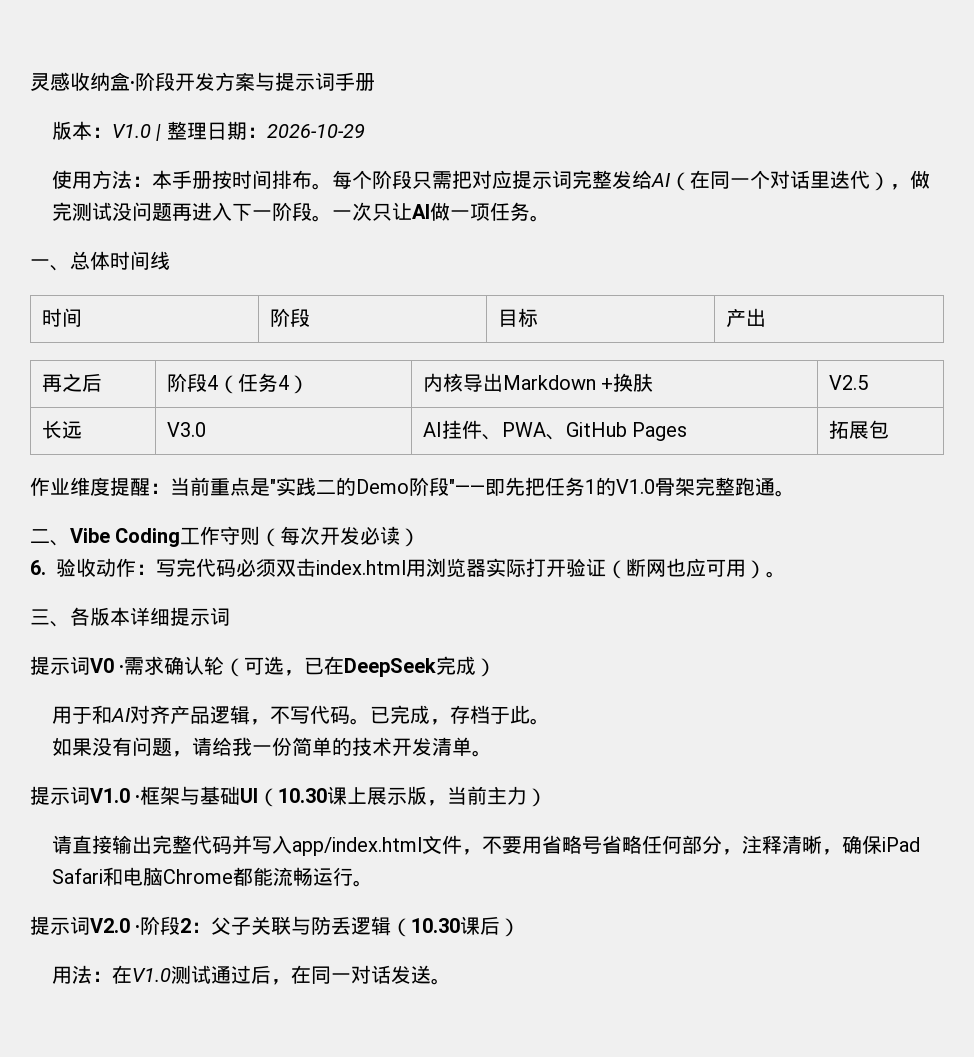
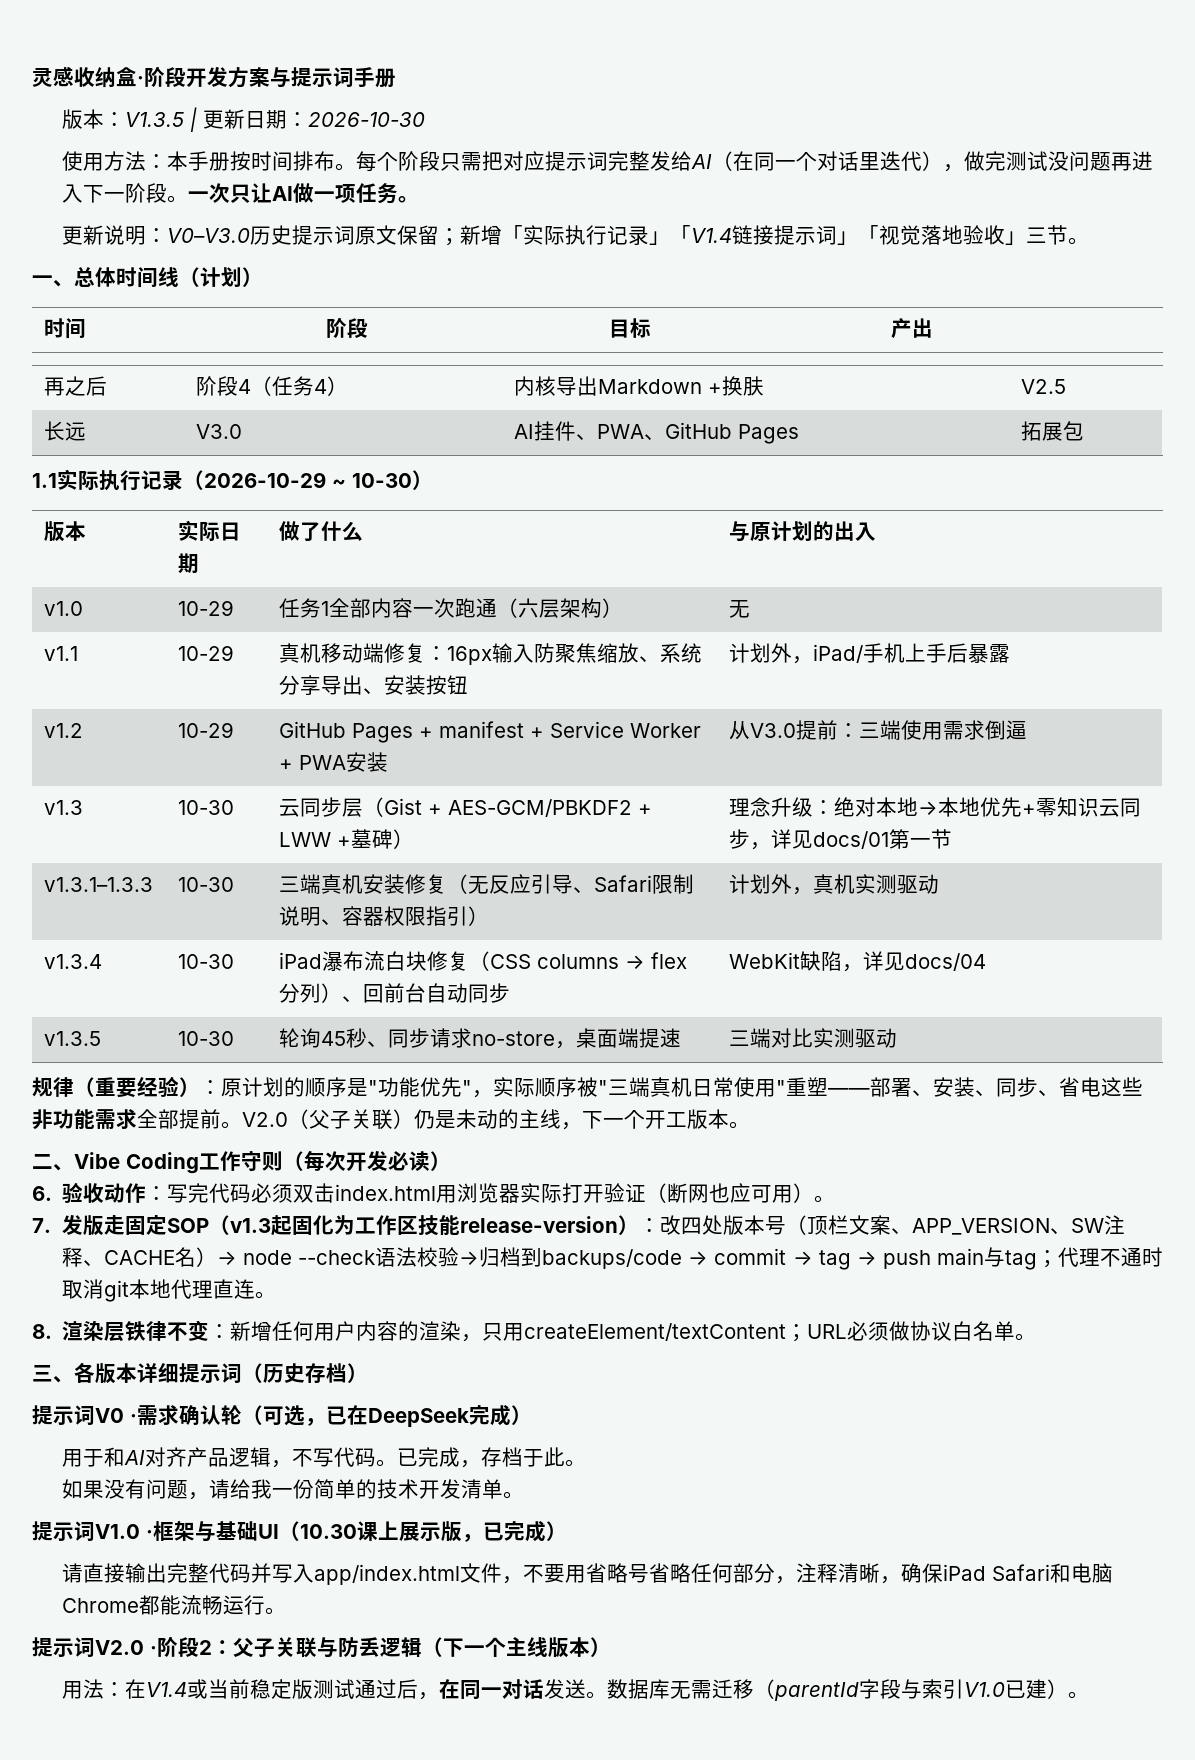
- 版本：V1.0 | 整理日期：2026-10-29
+ 版本：V1.3.5 | 更新日期：2026-10-30
+ 更新说明：V0–V3.0历史提示词原文保留；新增「实际执行记录」「V1.4链接提示词」「视觉落地验收」三节。
- 一、总体时间线
+ 一、总体时间线（计划）
- 作业维度提醒：当前重点是"实践二的Demo阶段"——即先把任务1的V1.0骨架完整跑通。
+ 1.1实际执行记录（2026-10-29 ~ 10-30）
+ 版本 | 实际日期 | 做了什么 | 与原计划的出入
+ v1.0 | 10-29 | 任务1全部内容一次跑通（六层架构） | 无
+ v1.1 | 10-29 | 真机移动端修复：16px输入防聚焦缩放、系统分享导出、安装按钮 | 计划外，iPad/手机上手后暴露
+ v1.2 | 10-29 | GitHub Pages + manifest + Service Worker + PWA安装 | 从V3.0提前：三端使用需求倒逼
+ v1.3 | 10-30 | 云同步层（Gist + AES-GCM/PBKDF2 + LWW +墓碑） | 理念升级：绝对本地→本地优先+零知识云同步，详见docs/01第一节
+ v1.3.1–1.3.3 | 10-30 | 三端真机安装修复（无反应引导、Safari限制说明、容器权限指引） | 计划外，真机实测驱动
+ v1.3.4 | 10-30 | iPad瀑布流白块修复（CSS columns → flex分列）、回前台自动同步 | WebKit缺陷，详见docs/04
+ v1.3.5 | 10-30 | 轮询45秒、同步请求no-store，桌面端提速 | 三端对比实测驱动
+ 规律（重要经验）：原计划的顺序是"功能优先"，实际顺序被"三端真机日常使用"重塑——部署、安装、同步、省电这些非功能需求全部提前。V2.0（父子关联）仍是未动的主线，下一个开工版本。
+ 7.发版走固定SOP（v1.3起固化为工作区技能release-version）：改四处版本号（顶栏文案、APP_VERSION、SW注释、CACHE名）→ node --check语法校验→归档到backups/code → commit → tag → push main与tag；代理不通时取消git本地代理直连。
+ 8.渲染层铁律不变：新增任何用户内容的渲染，只用createElement/textContent；URL必须做协议白名单。
- 三、各版本详细提示词
+ 三、各版本详细提示词（历史存档）
- 提示词V1.0 ·框架与基础UI（10.30课上展示版，当前主力）
+ 提示词V1.0 ·框架与基础UI（10.30课上展示版，已完成）
- 提示词V2.0 ·阶段2：父子关联与防丢逻辑（10.30课后）
+ 提示词V2.0 ·阶段2：父子关联与防丢逻辑（下一个主线版本）
- 用法：在V1.0测试通过后，在同一对话发送。
+ 用法：在V1.4或当前稳定版测试通过后，在同一对话发送。
+ 数据库无需迁移（parentId字段与索引V1.0已建）。

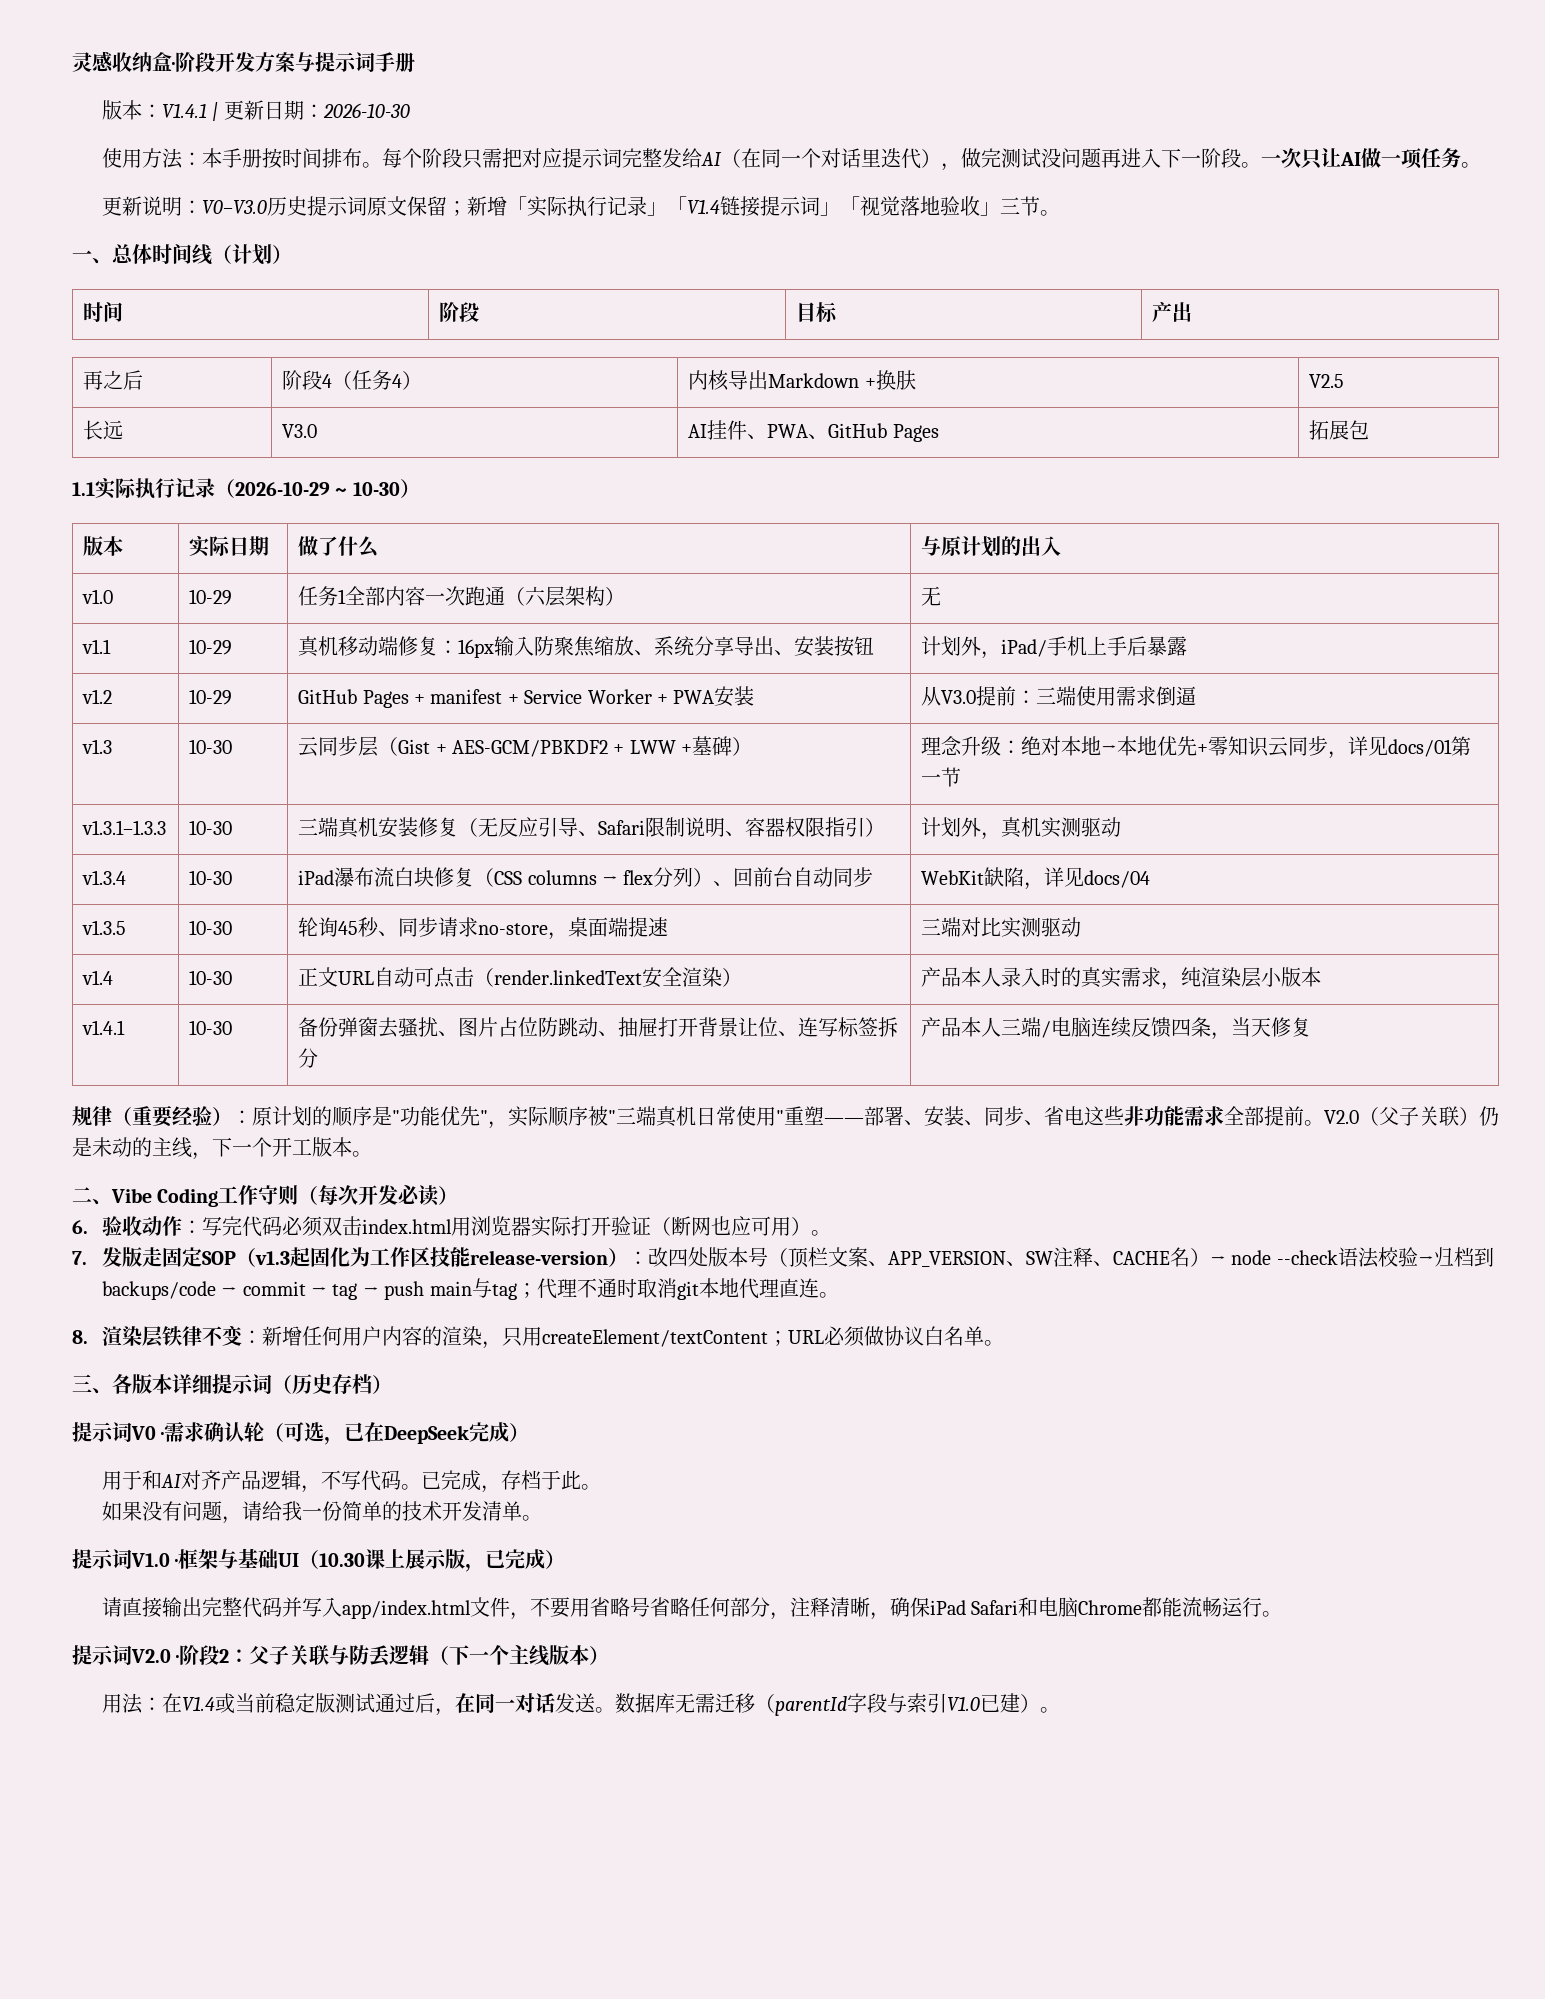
- 版本：V1.3.5 | 更新日期：2026-10-30
+ 版本：V1.4.1 | 更新日期：2026-10-30
+ v1.4 | 10-30 | 正文URL自动可点击（render.linkedText安全渲染） | 产品本人录入时的真实需求，纯渲染层小版本
+ v1.4.1 | 10-30 | 备份弹窗去骚扰、图片占位防跳动、抽屉打开背景让位、连写标签拆分 | 产品本人三端/电脑连续反馈四条，当天修复

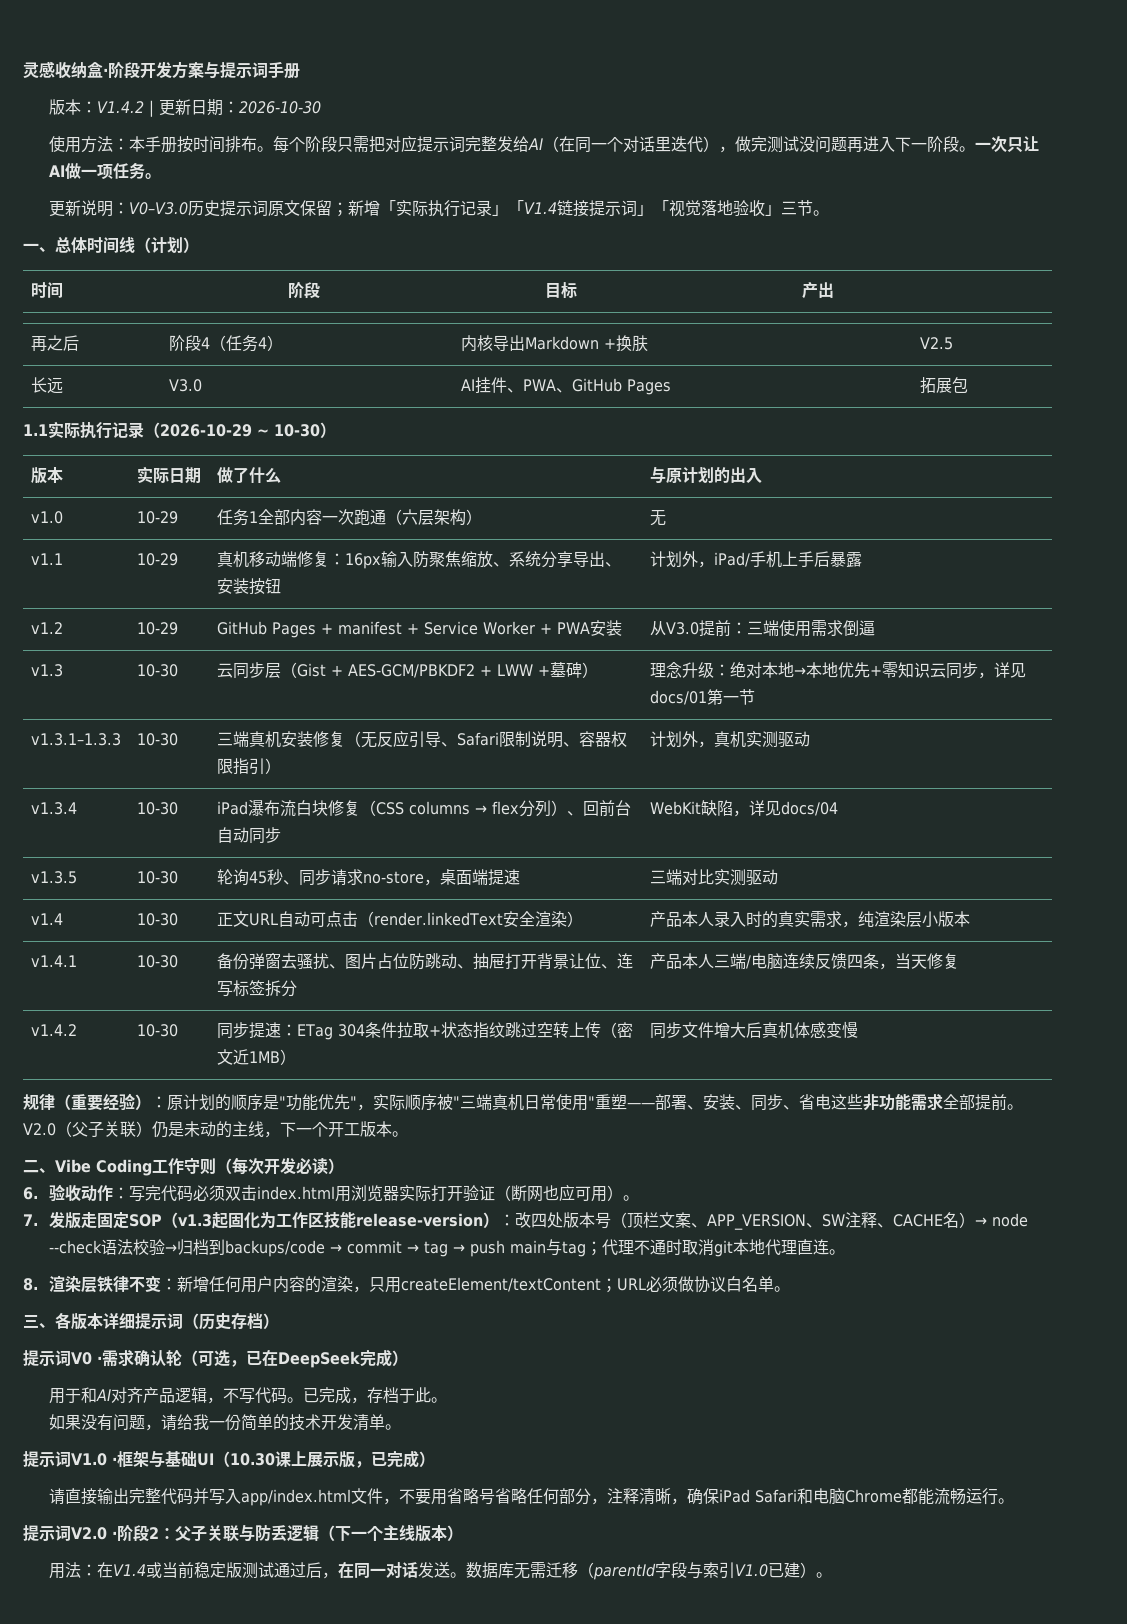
- 版本：V1.4.1 | 更新日期：2026-10-30
+ 版本：V1.4.2 | 更新日期：2026-10-30
+ v1.4.2 | 10-30 | 同步提速：ETag 304条件拉取+状态指纹跳过空转上传（密文近1MB） | 同步文件增大后真机体感变慢

